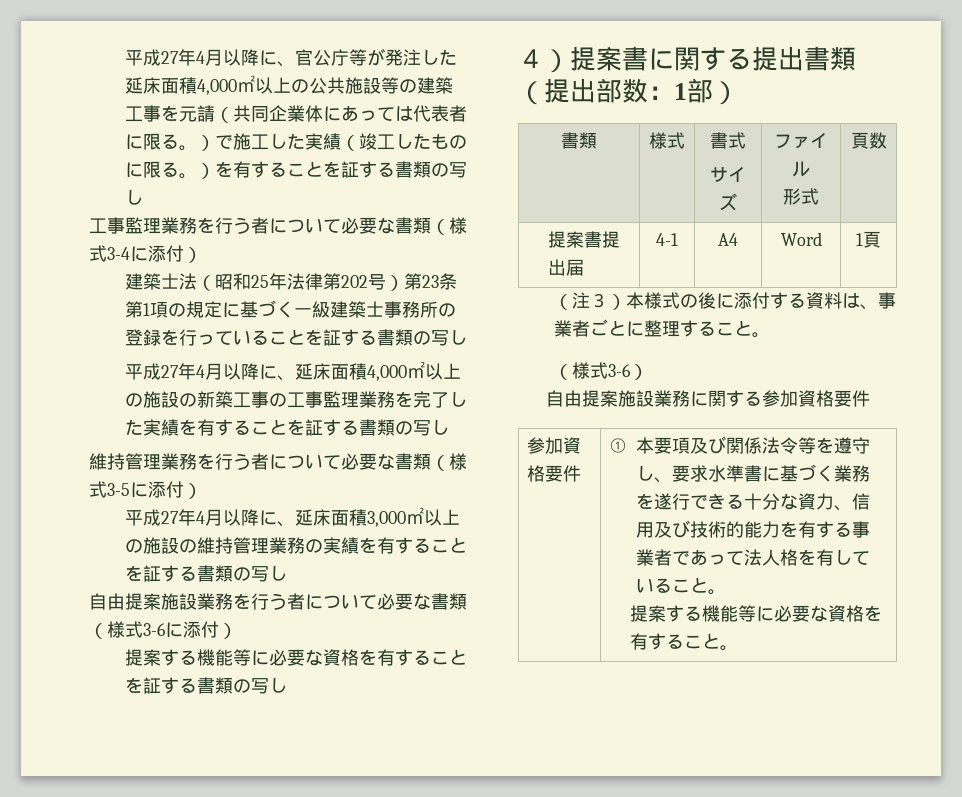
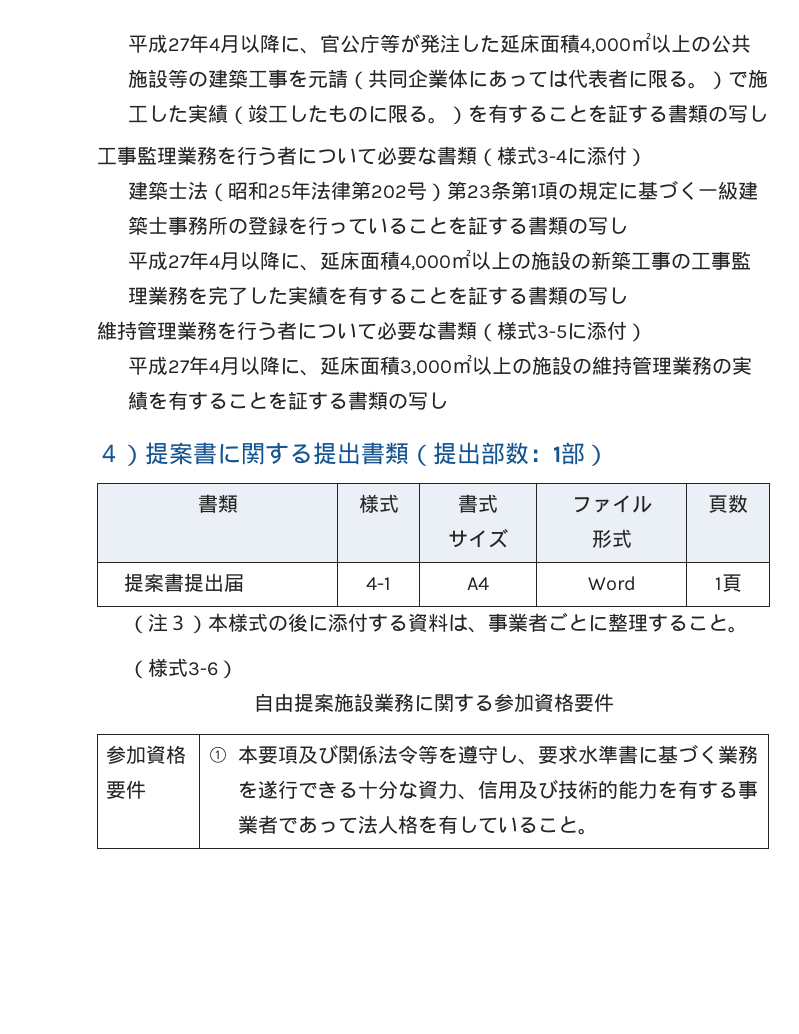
- 自由提案施設業務を行う者について必要な書類（様式3-6に添付）
- 提案する機能等に必要な資格を有することを証する書類の写し
- 提案する機能等に必要な資格を有すること。

